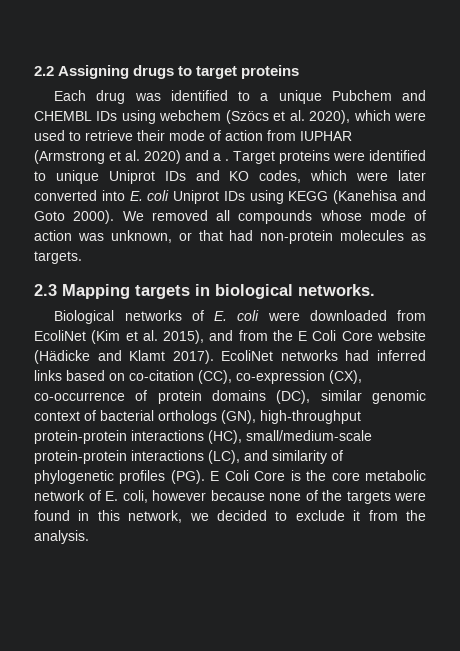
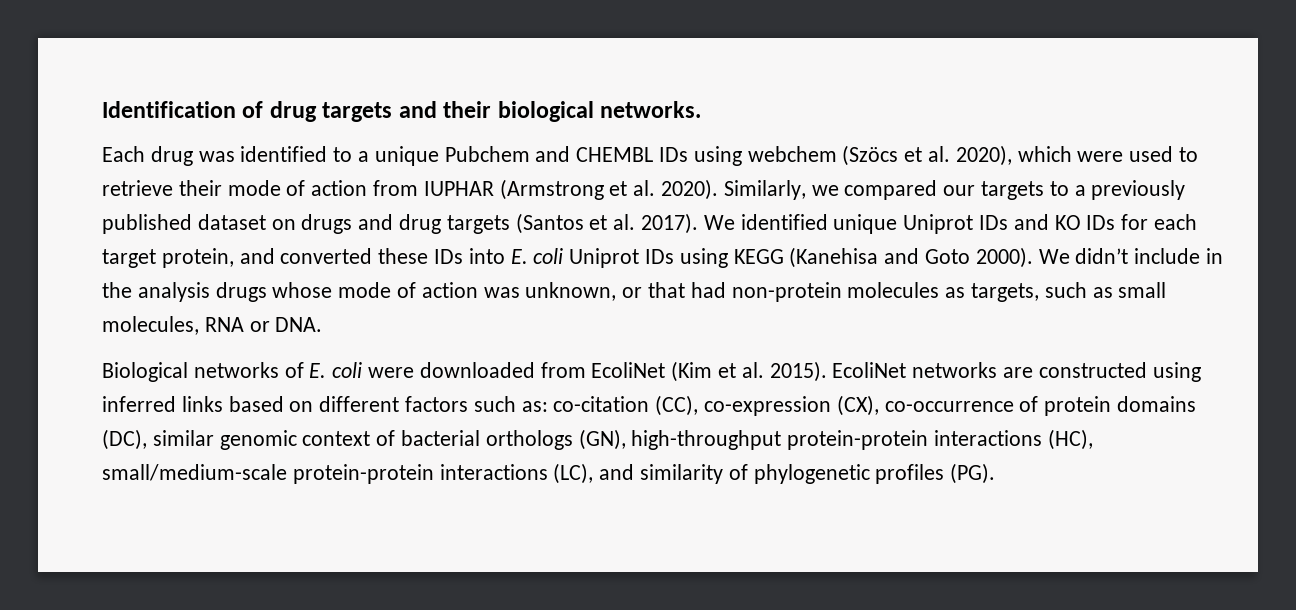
- 2.2 Assigning drugs to target proteins
+ Identification of drug targets and their biological networks.
- Each drug was identified to a unique Pubchem and CHEMBL IDs using webchem (Szöcs et al. 2020), which were used to retrieve their mode of action from IUPHAR (Armstrong et al. 2020) and a . Target proteins were identified to unique Uniprot IDs and KO codes, which were later converted into E. coli Uniprot IDs using KEGG (Kanehisa and Goto 2000).
+ Each drug was identified to a unique Pubchem and CHEMBL IDs using webchem (Szöcs et al. 2020), which were used to retrieve their mode of action from IUPHAR (Armstrong et al. 2020). Similarly, we compared our targets to a previously published dataset on drugs and drug targets (Santos et al. 2017). We identified unique Uniprot IDs and KO IDs for each target protein, and converted these IDs into E. coli Uniprot IDs using KEGG (Kanehisa and Goto 2000).
- We removed all compounds whose mode of action was unknown, or that had non-protein molecules as targets.
- 2.3 Mapping targets in biological networks.
+ We didn’t include in the analysis drugs whose mode of action was unknown, or that had non-protein molecules as targets, such as small molecules, RNA or DNA.
- Biological networks of E. coli were downloaded from EcoliNet (Kim et al. 2015), and from the E Coli Core website (Hädicke and Klamt 2017). EcoliNet networks had inferred links based on co-citation (CC), co-expression (CX), co-occurrence of protein domains (DC), similar genomic context of bacterial orthologs (GN), high-throughput protein-protein interactions (HC), small/medium-scale protein-protein interactions (LC), and similarity of phylogenetic profiles (PG). E Coli Core is the core metabolic network of E. coli, however because none of the targets were found in this network, we decided to exclude it from the analysis.
+ Biological networks of E. coli were downloaded from EcoliNet (Kim et al. 2015). EcoliNet networks are constructed using inferred links based on different factors such as: co-citation (CC), co-expression (CX), co-occurrence of protein domains (DC), similar genomic context of bacterial orthologs (GN), high-throughput protein-protein interactions (HC), small/medium-scale protein-protein interactions (LC), and similarity of phylogenetic profiles (PG).

